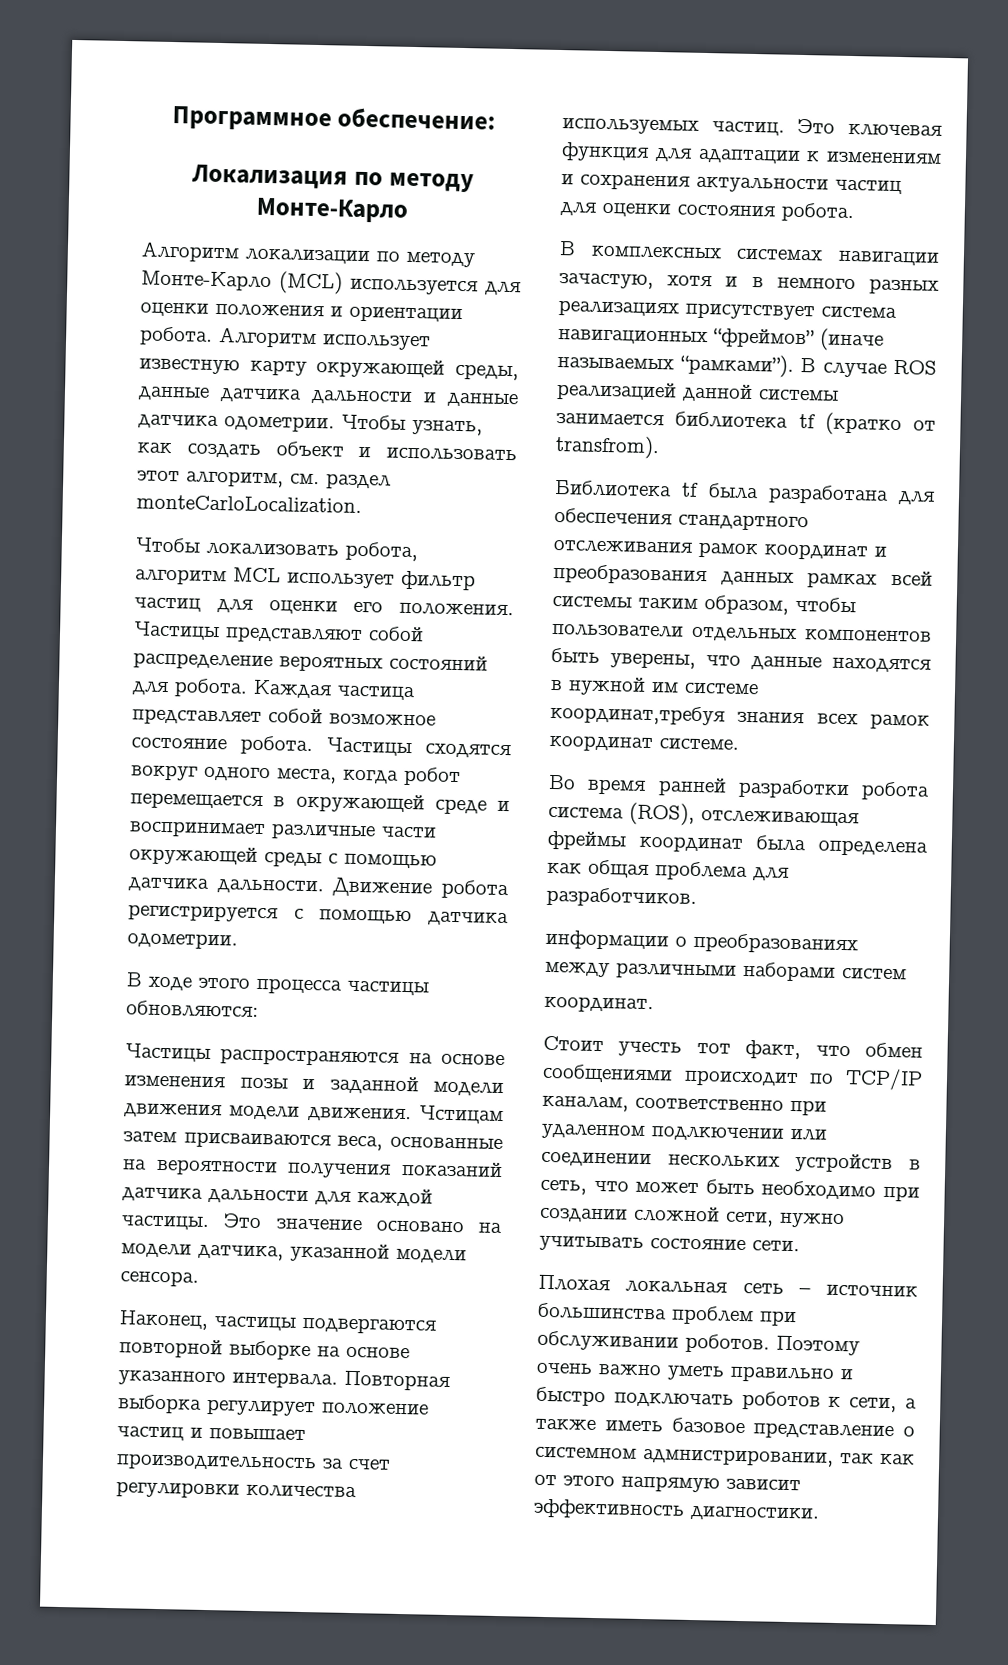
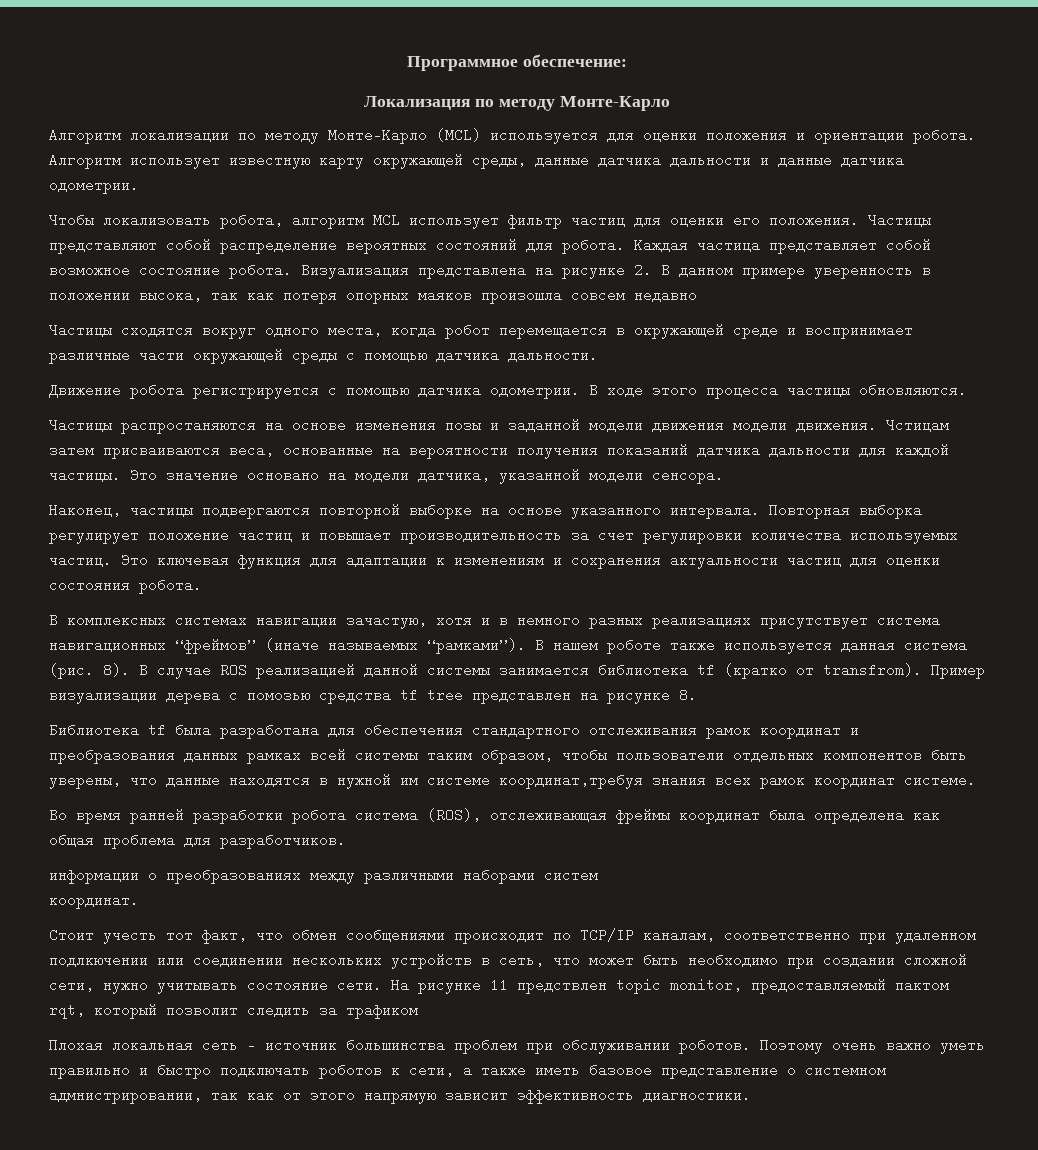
- Чтобы узнать, как создать объект и использовать этот алгоритм, см. раздел monteCarloLocalization.
- Каждая частица представляет собой возможное состояние робота. Частицы сходятся вокруг одного места, когда робот перемещается в окружающей среде и воспринимает различные части окружающей среды с помощью датчика дальности. Движение робота регистрируется с помощью датчика одометрии.
- В ходе этого процесса частицы обновляются:
- Частицы распространяются на основе изменения позы и заданной модели движения модели движения.
+ Каждая частица представляет собой возможное состояние робота. Визуализация представлена на рисунке 2. В данном примере уверенность в положении высока, так как потеря опорных маяков произошла совсем недавно
+ Частицы сходятся вокруг одного места, когда робот перемещается в окружающей среде и воспринимает различные части окружающей среды с помощью датчика дальности.
+ Движение робота регистрируется с помощью датчика одометрии. В ходе этого процесса частицы обновляются.
+ Частицы распростаняются на основе изменения позы и заданной модели движения модели движения.
- В случае ROS реализацией данной системы занимается библиотека tf (кратко от transfrom).
+ В нашем роботе также используется данная система (рис. 8). В случае ROS реализацией данной системы занимается библиотека tf (кратко от transfrom). Пример визуализации дерева с помозью средства tf tree представлен на рисунке 8.
+ На рисунке 11 предствлен topic monitor, предоставляемый пактом rqt, который позволит следить за трафиком

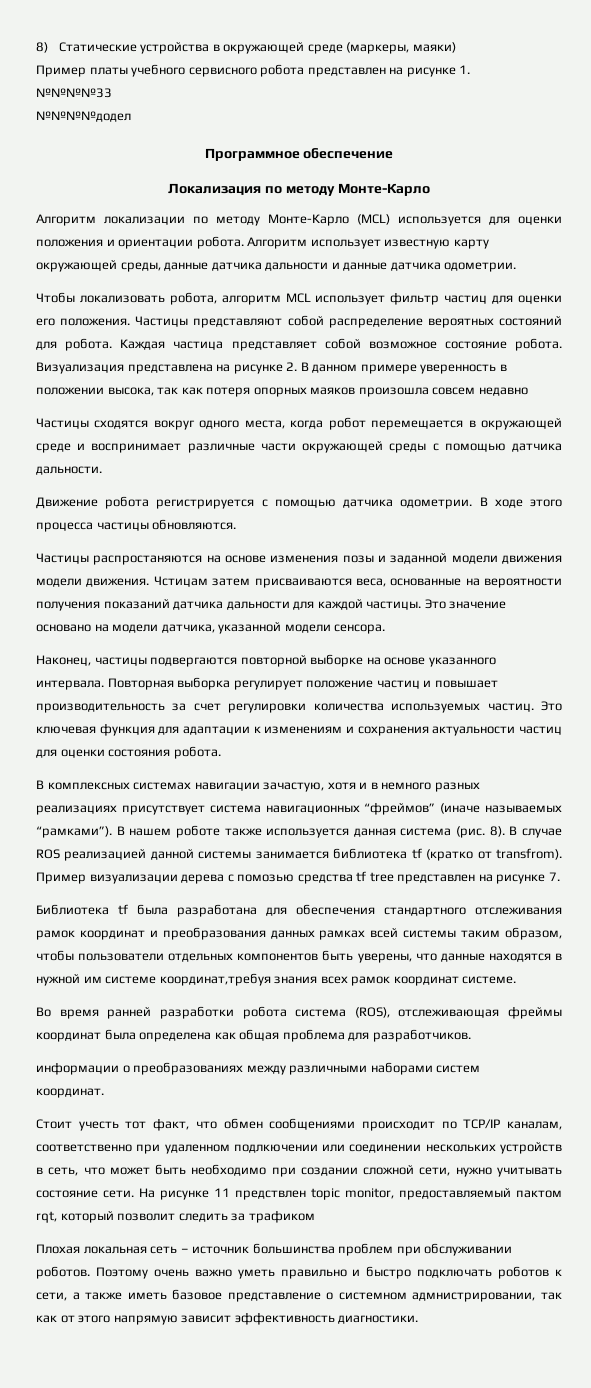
- Программное обеспечение:
+ 8) Статические устройства в окружающей среде (маркеры, маяки)
+ Пример платы учебного сервисного робота представлен на рисунке 1.
+ №№№№33
+ №№№№додел
+ Программное обеспечение
- Пример визуализации дерева с помозью средства tf tree представлен на рисунке 8.
+ Пример визуализации дерева с помозью средства tf tree представлен на рисунке 7.

